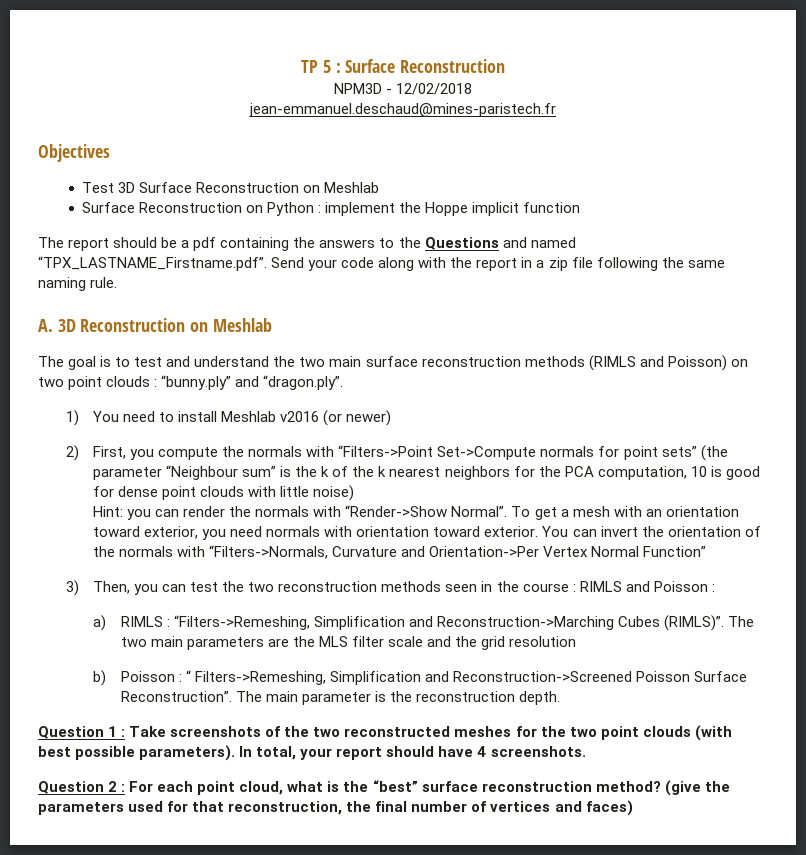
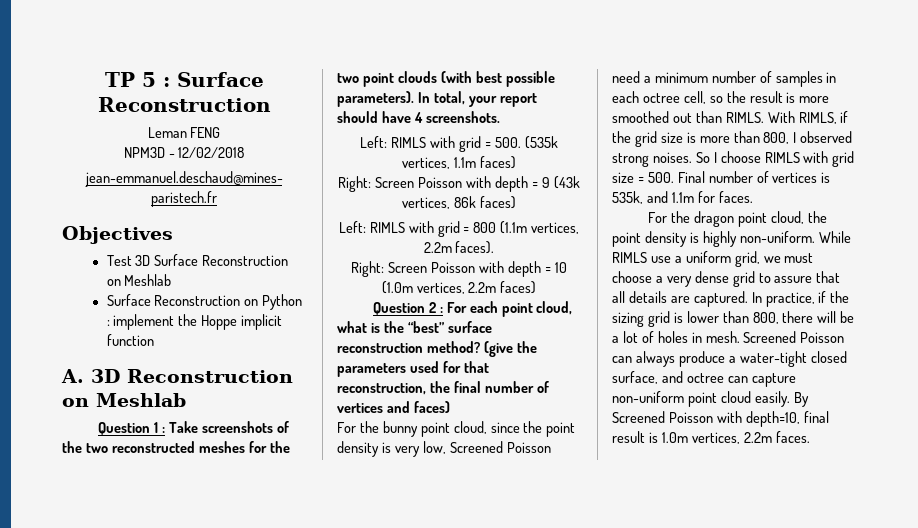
+ Leman FENG
- The report should be a pdf containing the answers to the Questions and named “TPX_LASTNAME_Firstname.pdf”. Send your code along with the report in a zip file following the same naming rule.
- The goal is to test and understand the two main surface reconstruction methods (RIMLS and Poisson) on two point clouds : “bunny.ply” and “dragon.ply”.
- 1) You need to install Meshlab v2016 (or newer)
- 2) First, you compute the normals with “Filters->Point Set->Compute normals for point sets” (the parameter “Neighbour sum” is the k of the k nearest neighbors for the PCA computation, 10 is good for dense point clouds with little noise)
- Hint: you can render the normals with “Render->Show Normal”. To get a mesh with an orientation toward exterior, you need normals with orientation toward exterior. You can invert the orientation of the normals with “Filters->Normals, Curvature and Orientation->Per Vertex Normal Function”
- 3) Then, you can test the two reconstruction methods seen in the course : RIMLS and Poisson :
- a) RIMLS : “Filters->Remeshing, Simplification and Reconstruction->Marching Cubes (RIMLS)”. The two main parameters are the MLS filter scale and the grid resolution
- b) Poisson : “ Filters->Remeshing, Simplification and Reconstruction->Screened Poisson Surface Reconstruction”. The main parameter is the reconstruction depth.
+ Left: RIMLS with grid = 500. (535k vertices, 1.1m faces)
+ Right: Screen Poisson with depth = 9 (43k vertices, 86k faces)
+ Left: RIMLS with grid = 800 (1.1m vertices, 2.2m faces).
+ Right: Screen Poisson with depth = 10 (1.0m vertices, 2.2m faces)
+ For the bunny point cloud, since the point density is very low, Screened Poisson need a minimum number of samples in each octree cell, so the result is more smoothed out than RIMLS. With RIMLS, if the grid size is more than 800, I observed strong noises. So I choose RIMLS with grid size = 500. Final number of vertices is 535k, and 1.1m for faces.
+ For the dragon point cloud, the point density is highly non-uniform. While RIMLS use a uniform grid, we must choose a very dense grid to assure that all details are captured. In practice, if the sizing grid is lower than 800, there will be a lot of holes in mesh. Screened Poisson can always produce a water-tight closed surface, and octree can capture non-uniform point cloud easily. By Screened Poisson with depth=10, final result is 1.0m vertices, 2.2m faces.

